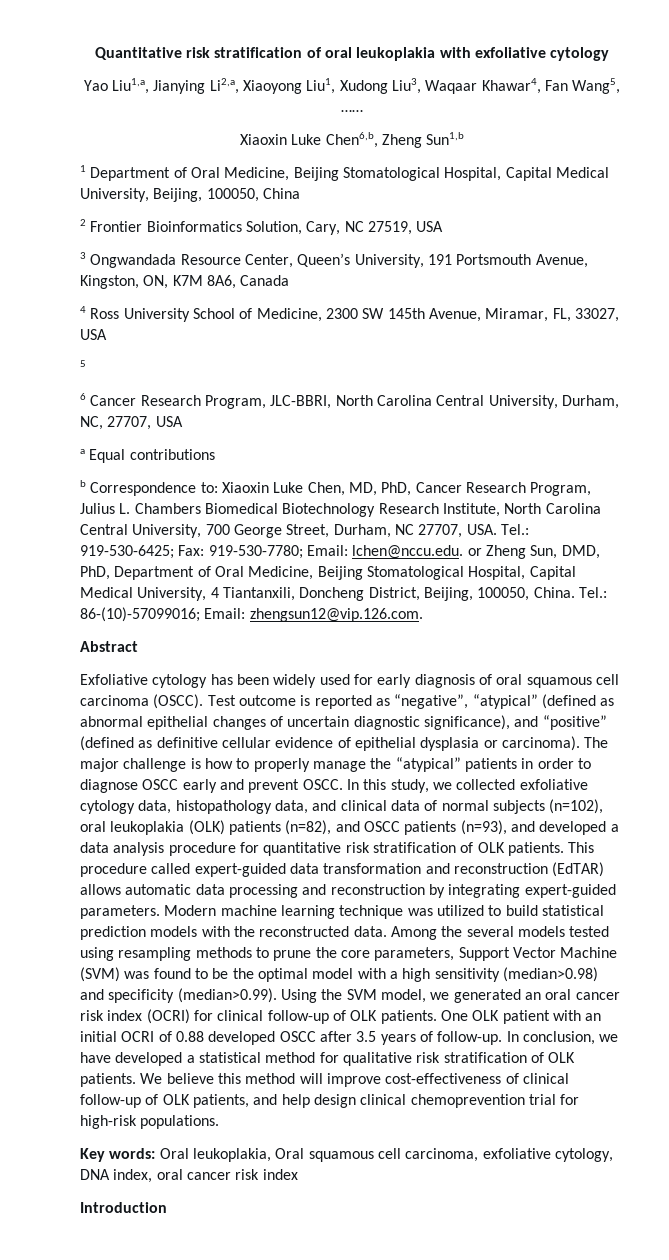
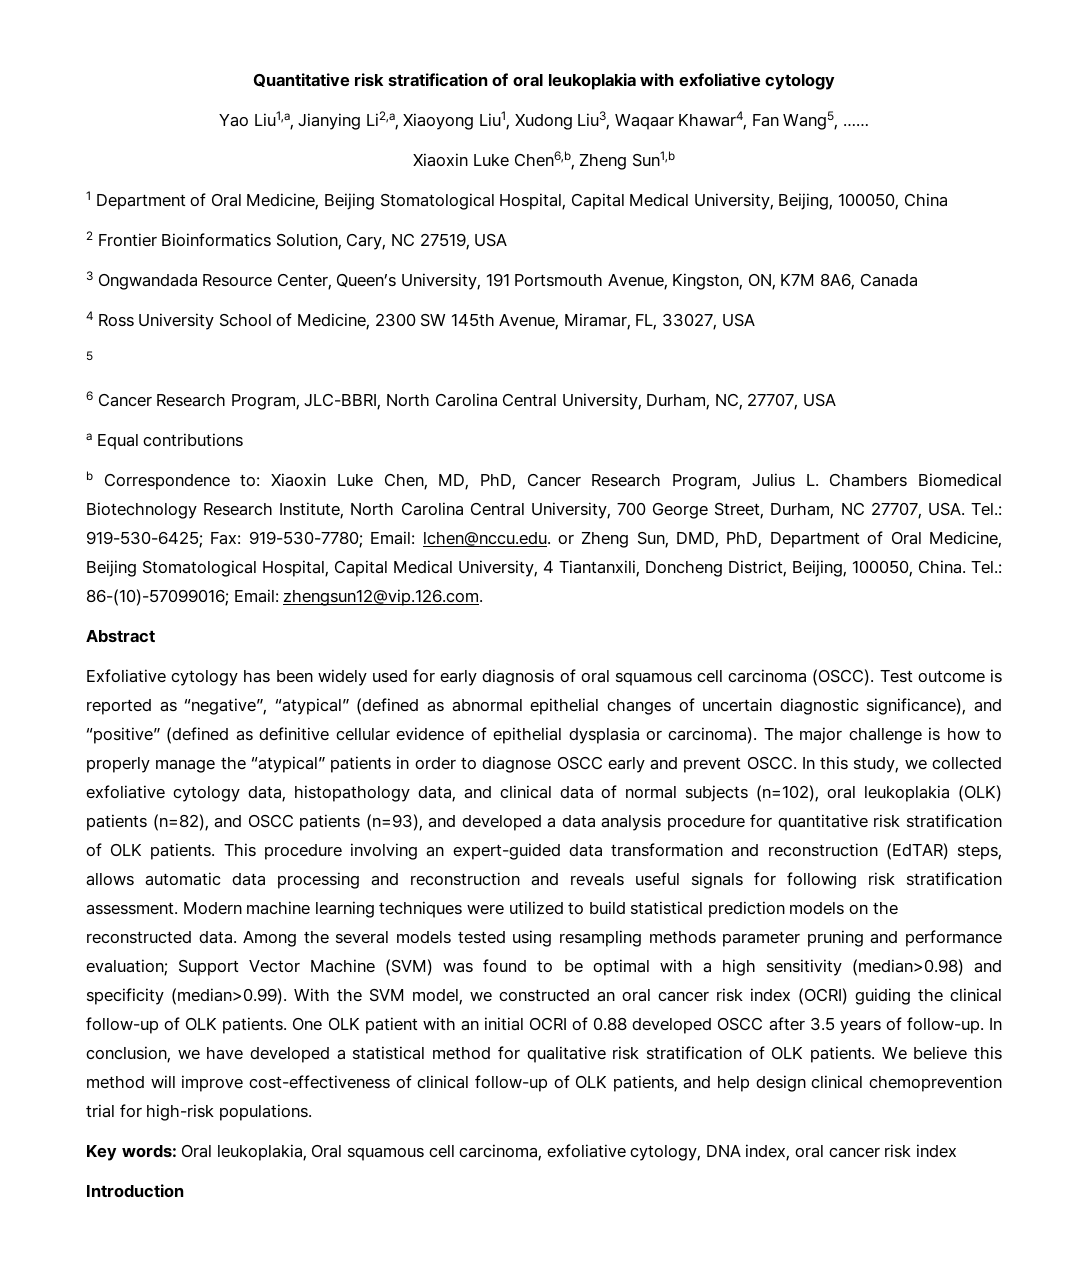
- This procedure called expert-guided data transformation and reconstruction (EdTAR) allows automatic data processing and reconstruction by integrating expert-guided parameters.
+ This procedure involving an expert-guided data transformation and reconstruction (EdTAR) steps, allows automatic data processing and reconstruction and reveals useful signals for following risk stratification assessment.
- Modern machine learning technique was utilized to build statistical prediction models with the reconstructed data.
+ Modern machine learning techniques were utilized to build statistical prediction models on the reconstructed data.
- Among the several models tested using resampling methods to prune the core parameters, Support Vector Machine (SVM) was found to be the optimal model with a high sensitivity (median>0.98) and specificity (median>0.99). Using the SVM model, we generated an oral cancer risk index (OCRI) for clinical follow-up of OLK patients.
+ Among the several models tested using resampling methods parameter pruning and performance evaluation; Support Vector Machine (SVM) was found to be optimal with a high sensitivity (median>0.98) and specificity (median>0.99). With the SVM model, we constructed an oral cancer risk index (OCRI) guiding the clinical follow-up of OLK patients.

